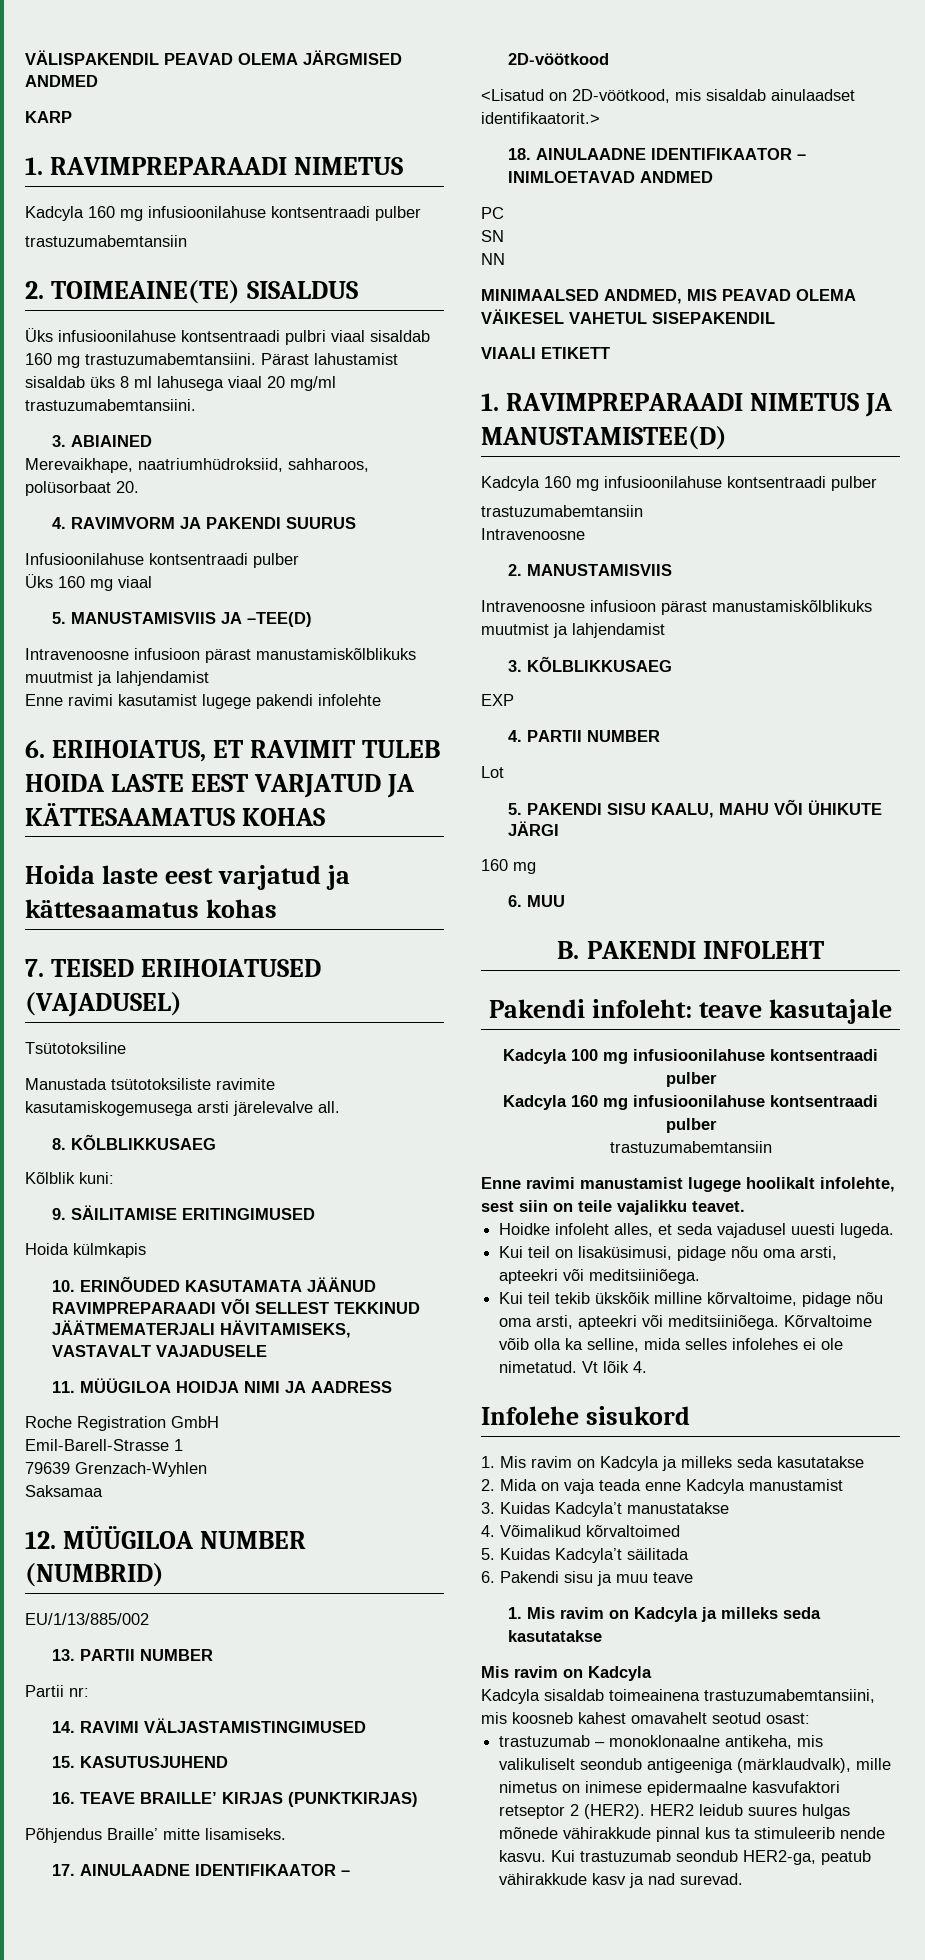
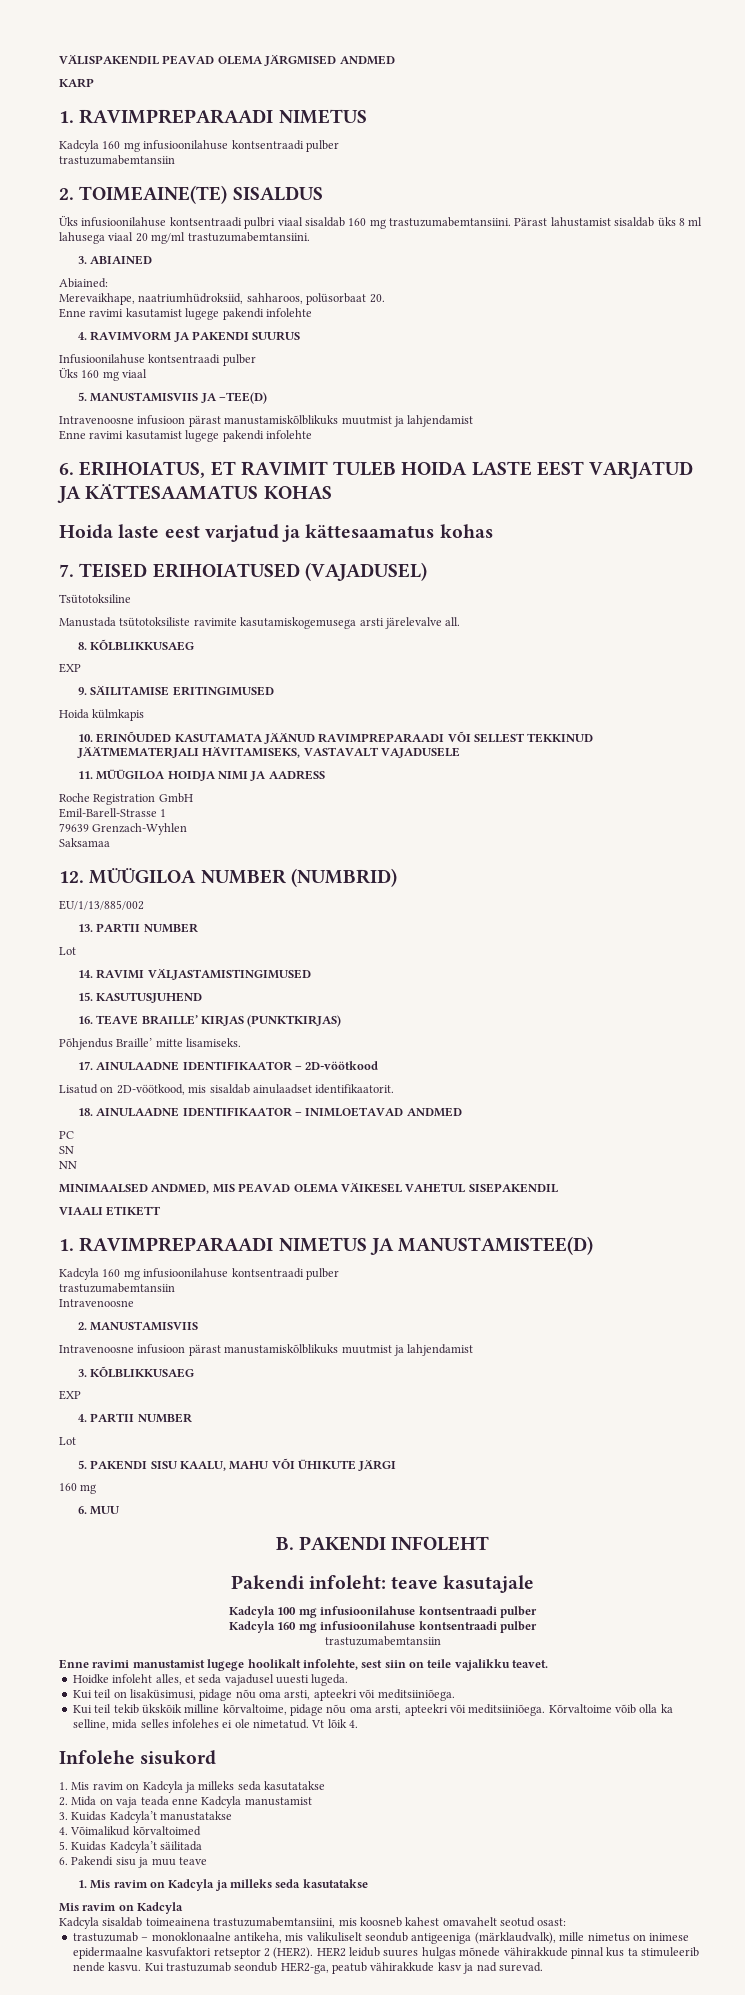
+ Abiained:
  Merevaikhape, naatriumhüdroksiid, sahharoos, polüsorbaat 20.
+ Enne ravimi kasutamist lugege pakendi infolehte
  8. KÕLBLIKKUSAEG
- Kõlblik kuni:
+ EXP
  13. PARTII NUMBER
- Partii nr:
+ Lot
- <Lisatud on 2D-vöötkood, mis sisaldab ainulaadset identifikaatorit.>
+ Lisatud on 2D-vöötkood, mis sisaldab ainulaadset identifikaatorit.

